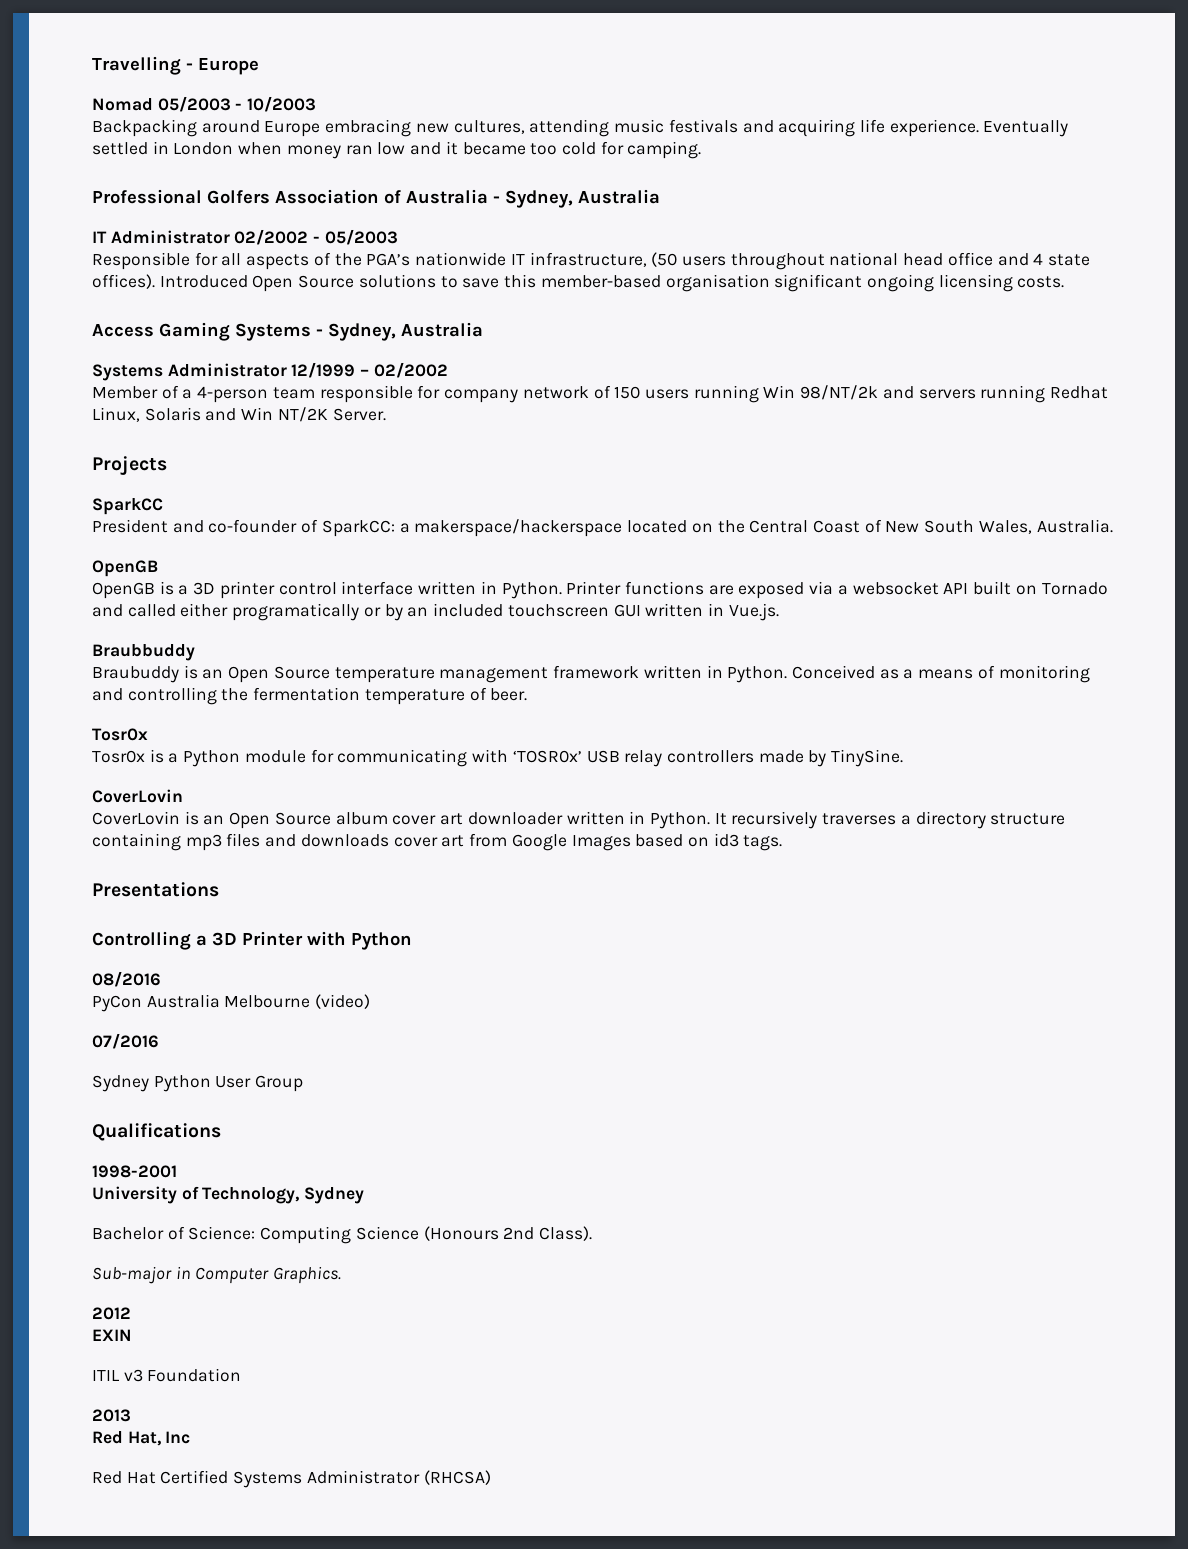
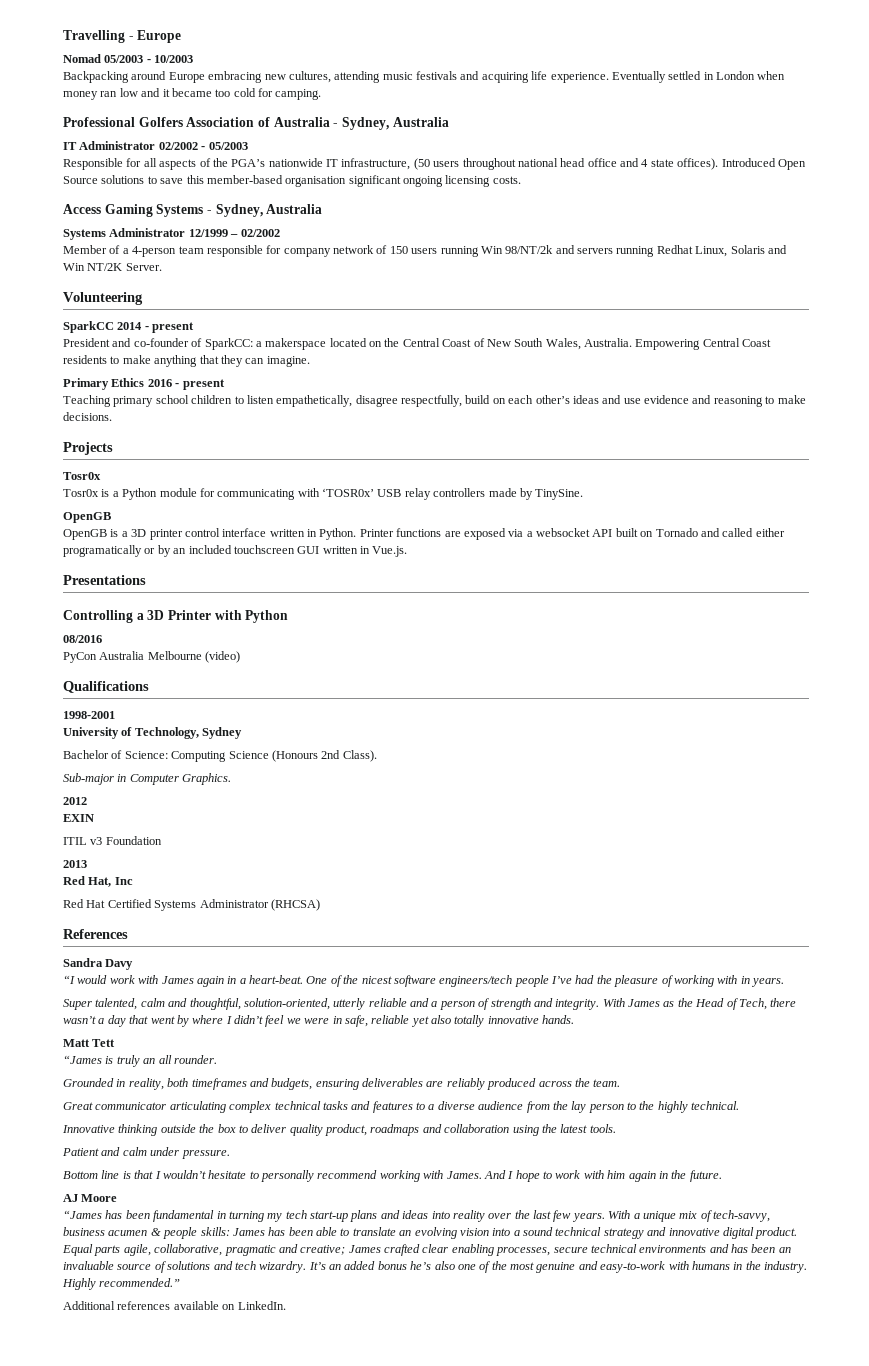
- Projects
+ Volunteering
- SparkCC
+ SparkCC 2014 - present
- President and co-founder of SparkCC: a makerspace/hackerspace located on the Central Coast of New South Wales, Australia.
+ President and co-founder of SparkCC: a makerspace located on the Central Coast of New South Wales, Australia. Empowering Central Coast residents to make anything that they can imagine.
+ Primary Ethics 2016 - present
+ Teaching primary school children to listen empathetically, disagree respectfully, build on each other’s ideas and use evidence and reasoning to make decisions.
+ Projects
+ Tosr0x
+ Tosr0x is a Python module for communicating with ‘TOSR0x’ USB relay controllers made by TinySine.
- Braubbuddy
- Braubuddy is an Open Source temperature management framework written in Python. Conceived as a means of monitoring and controlling the fermentation temperature of beer.
- Tosr0x
- Tosr0x is a Python module for communicating with ‘TOSR0x’ USB relay controllers made by TinySine.
- CoverLovin
- CoverLovin is an Open Source album cover art downloader written in Python. It recursively traverses a directory structure containing mp3 files and downloads cover art from Google Images based on id3 tags.
- 07/2016
- Sydney Python User Group
+ References
+ Sandra Davy
+ “I would work with James again in a heart-beat. One of the nicest software engineers/tech people I’ve had the pleasure of working with in years.
+ Super talented, calm and thoughtful, solution-oriented, utterly reliable and a person of strength and integrity. With James as the Head of Tech, there wasn’t a day that went by where I didn’t feel we were in safe, reliable yet also totally innovative hands.
+ Matt Tett
+ “James is truly an all rounder.
+ Grounded in reality, both timeframes and budgets, ensuring deliverables are reliably produced across the team.
+ Great communicator articulating complex technical tasks and features to a diverse audience from the lay person to the highly technical.
+ Innovative thinking outside the box to deliver quality product, roadmaps and collaboration using the latest tools.
+ Patient and calm under pressure.
+ Bottom line is that I wouldn’t hesitate to personally recommend working with James. And I hope to work with him again in the future.
+ AJ Moore
+ “James has been fundamental in turning my tech start-up plans and ideas into reality over the last few years. With a unique mix of tech-savvy, business acumen & people skills: James has been able to translate an evolving vision into a sound technical strategy and innovative digital product. Equal parts agile, collaborative, pragmatic and creative; James crafted clear enabling processes, secure technical environments and has been an invaluable source of solutions and tech wizardry. It’s an added bonus he’s also one of the most genuine and easy-to-work with humans in the industry. Highly recommended.”
+ Additional references available on LinkedIn.

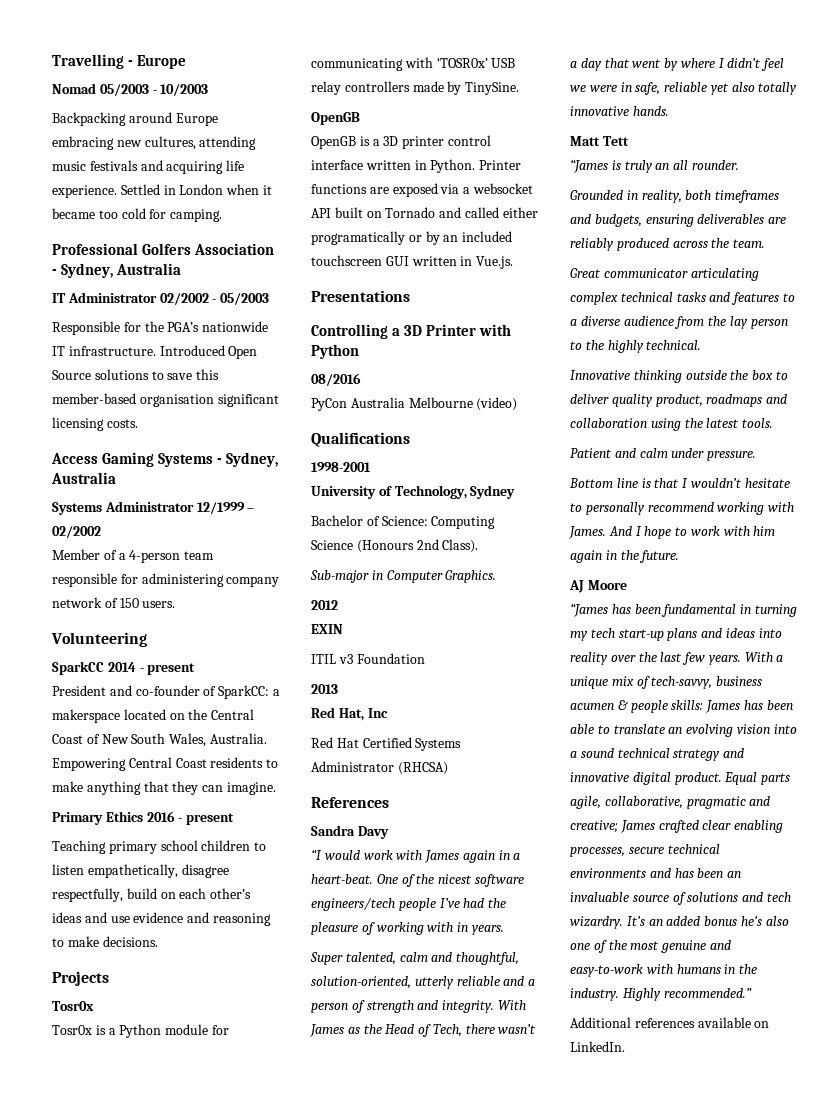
- Eventually settled in London when money ran low and it became too cold for camping.
+ Settled in London when it became too cold for camping.
- Professional Golfers Association of Australia - Sydney, Australia
+ Professional Golfers Association - Sydney, Australia
- Responsible for all aspects of the PGA’s nationwide IT infrastructure, (50 users throughout national head office and 4 state offices).
+ Responsible for the PGA’s nationwide IT infrastructure.
- Introduced Open Source solutions to save this member-based organisation significant ongoing licensing costs.
+ Introduced Open Source solutions to save this member-based organisation significant licensing costs.
- Member of a 4-person team responsible for company network of 150 users running Win 98/NT/2k and servers running Redhat Linux, Solaris and Win NT/2K Server.
+ Member of a 4-person team responsible for administering company network of 150 users.

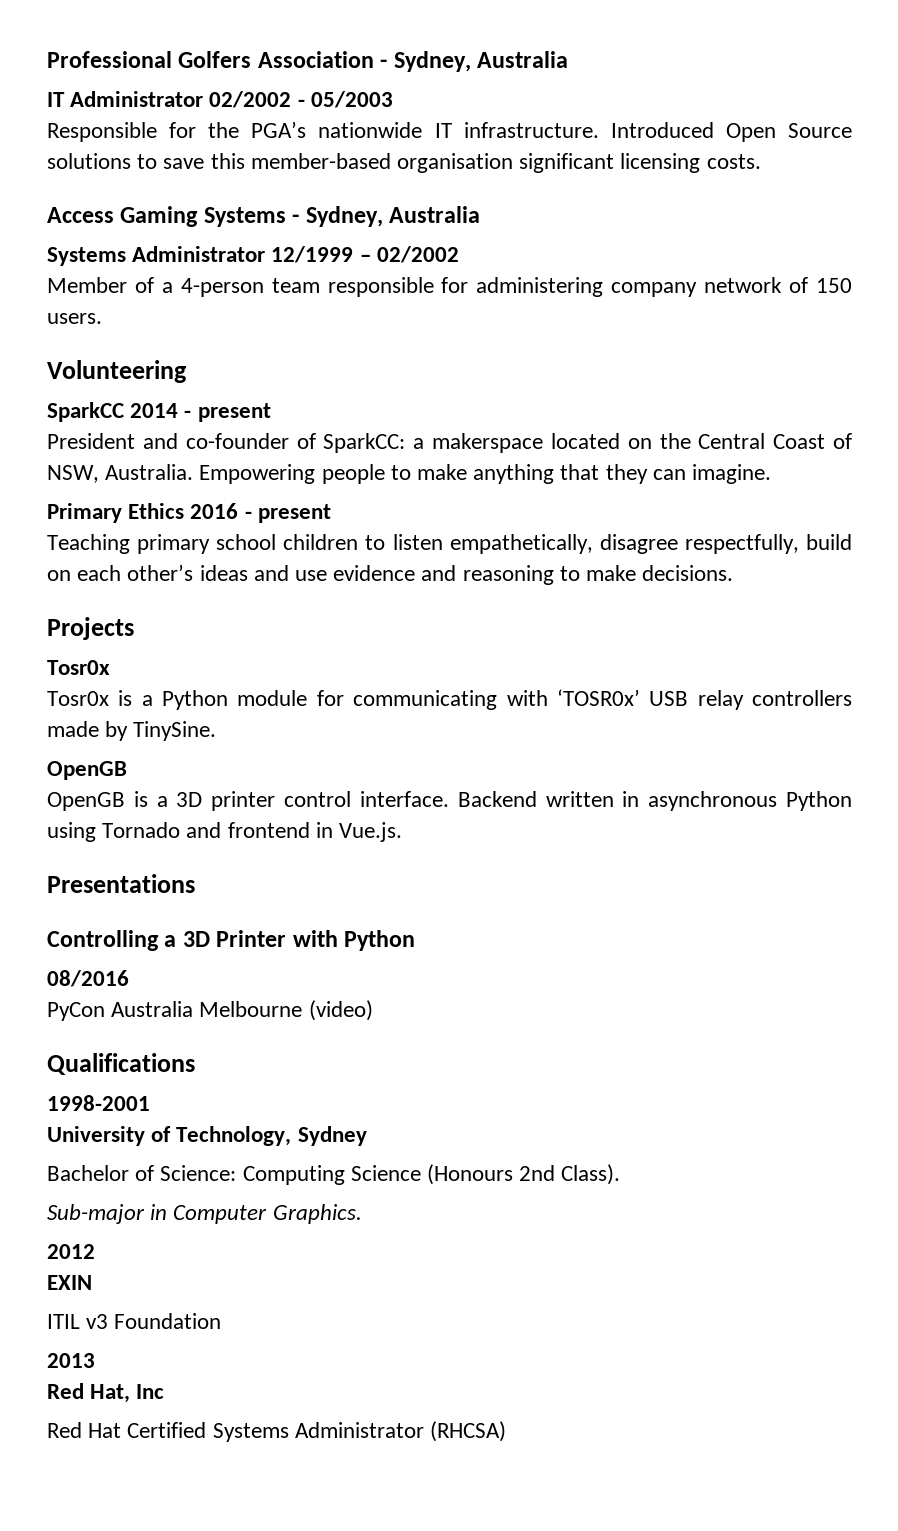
- Travelling - Europe
- Nomad 05/2003 - 10/2003
- Backpacking around Europe embracing new cultures, attending music festivals and acquiring life experience. Settled in London when it became too cold for camping.
- President and co-founder of SparkCC: a makerspace located on the Central Coast of New South Wales, Australia. Empowering Central Coast residents to make anything that they can imagine.
+ President and co-founder of SparkCC: a makerspace located on the Central Coast of NSW, Australia. Empowering people to make anything that they can imagine.
- OpenGB is a 3D printer control interface written in Python. Printer functions are exposed via a websocket API built on Tornado and called either programatically or by an included touchscreen GUI written in Vue.js.
+ OpenGB is a 3D printer control interface. Backend written in asynchronous Python using Tornado and frontend in Vue.js.
- References
- Sandra Davy
- “I would work with James again in a heart-beat. One of the nicest software engineers/tech people I’ve had the pleasure of working with in years.
- Super talented, calm and thoughtful, solution-oriented, utterly reliable and a person of strength and integrity. With James as the Head of Tech, there wasn’t a day that went by where I didn’t feel we were in safe, reliable yet also totally innovative hands.
- Matt Tett
- “James is truly an all rounder.
- Grounded in reality, both timeframes and budgets, ensuring deliverables are reliably produced across the team.
- Great communicator articulating complex technical tasks and features to a diverse audience from the lay person to the highly technical.
- Innovative thinking outside the box to deliver quality product, roadmaps and collaboration using the latest tools.
- Patient and calm under pressure.
- Bottom line is that I wouldn’t hesitate to personally recommend working with James. And I hope to work with him again in the future.
- AJ Moore
- “James has been fundamental in turning my tech start-up plans and ideas into reality over the last few years. With a unique mix of tech-savvy, business acumen & people skills: James has been able to translate an evolving vision into a sound technical strategy and innovative digital product. Equal parts agile, collaborative, pragmatic and creative; James crafted clear enabling processes, secure technical environments and has been an invaluable source of solutions and tech wizardry. It’s an added bonus he’s also one of the most genuine and easy-to-work with humans in the industry. Highly recommended.”
- Additional references available on LinkedIn.

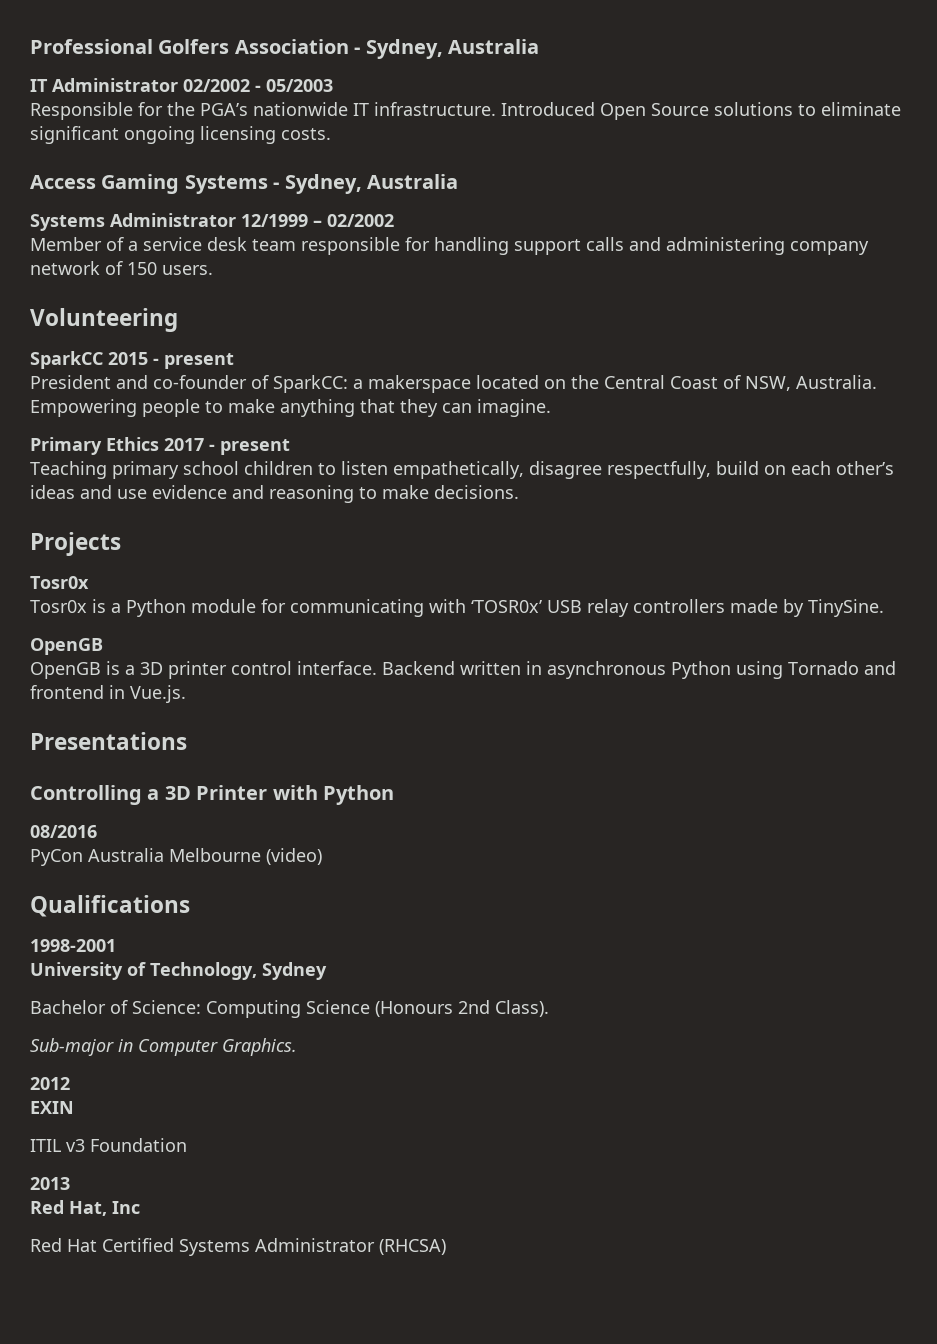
- Introduced Open Source solutions to save this member-based organisation significant licensing costs.
+ Introduced Open Source solutions to eliminate significant ongoing licensing costs.
- Member of a 4-person team responsible for administering company network of 150 users.
+ Member of a service desk team responsible for handling support calls and administering company network of 150 users.
- SparkCC 2014 - present
+ SparkCC 2015 - present
- Primary Ethics 2016 - present
+ Primary Ethics 2017 - present

